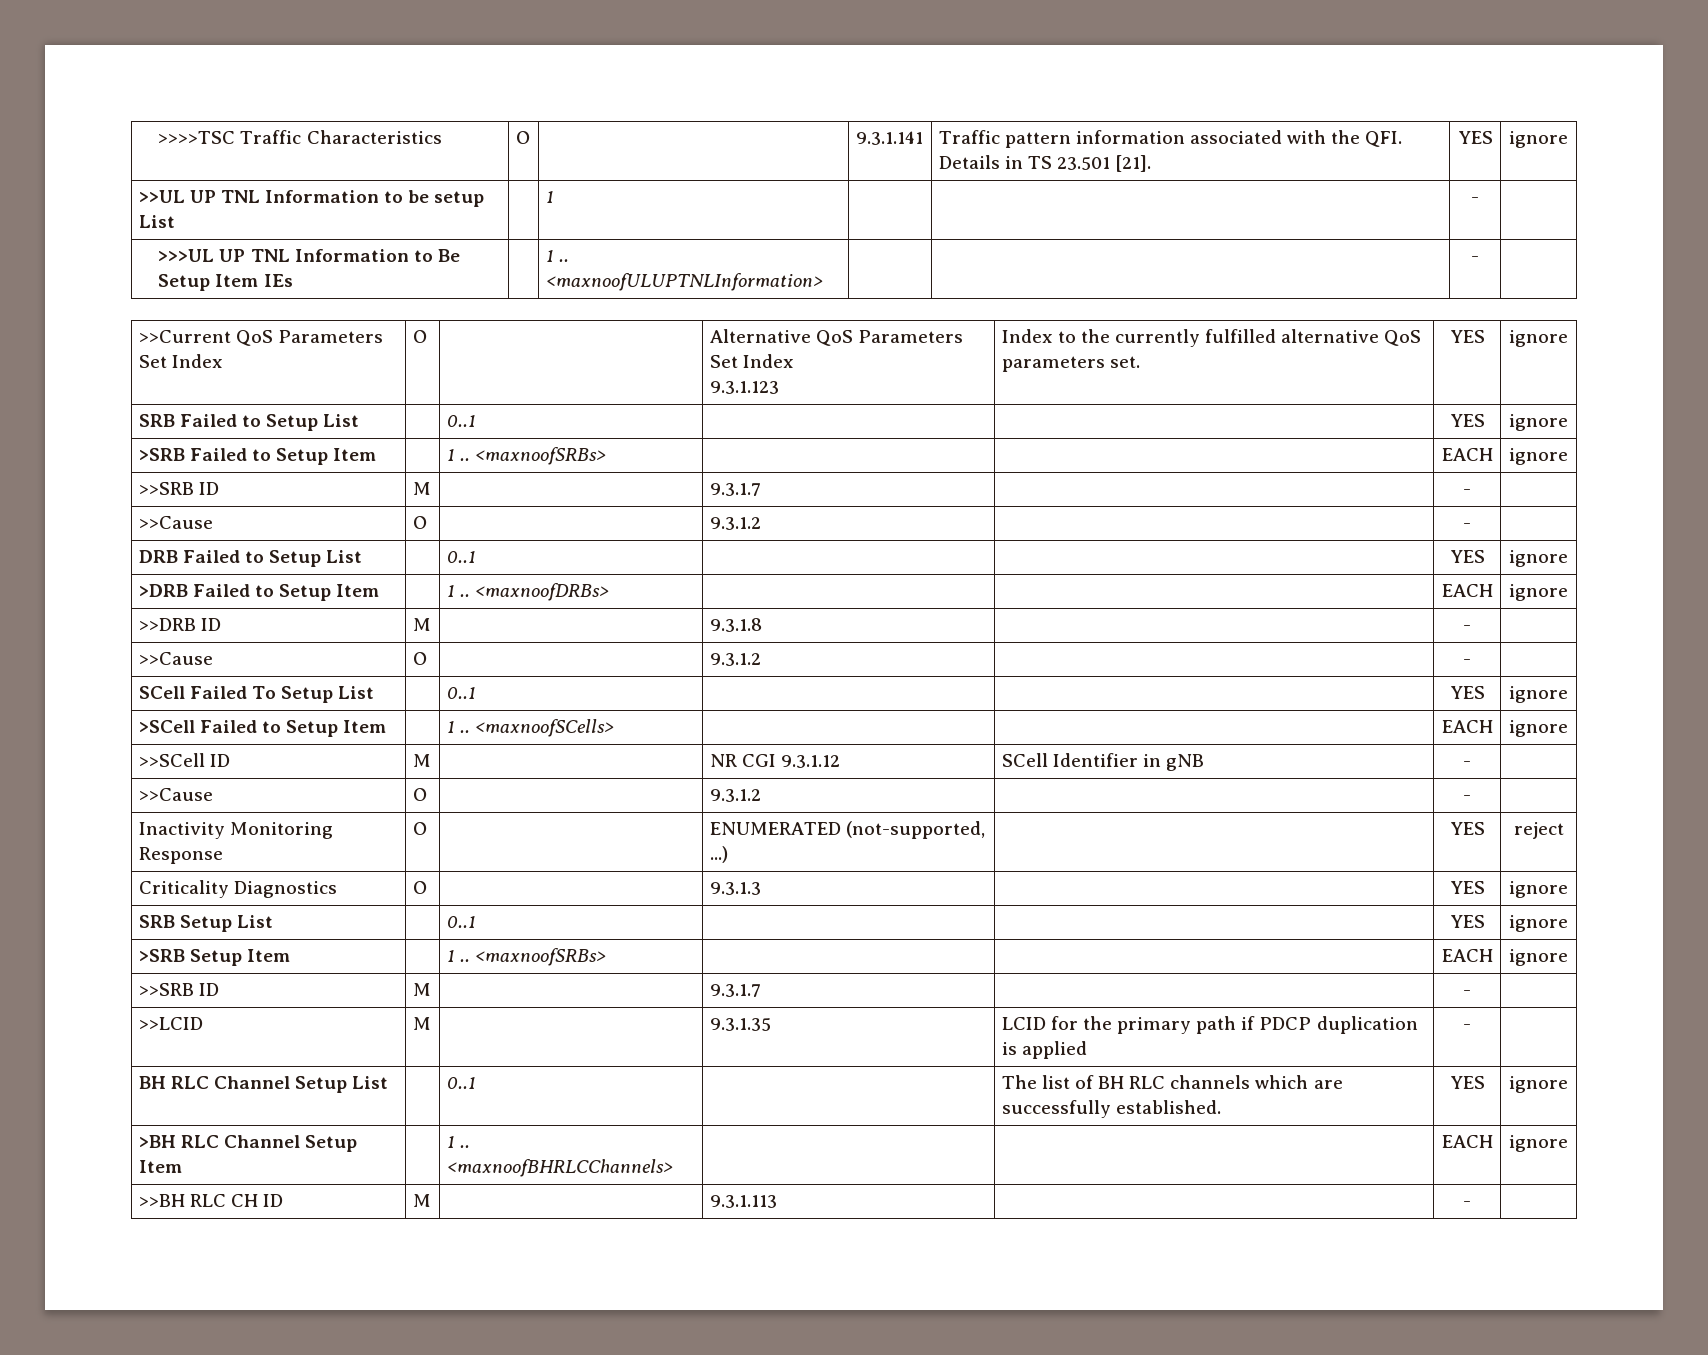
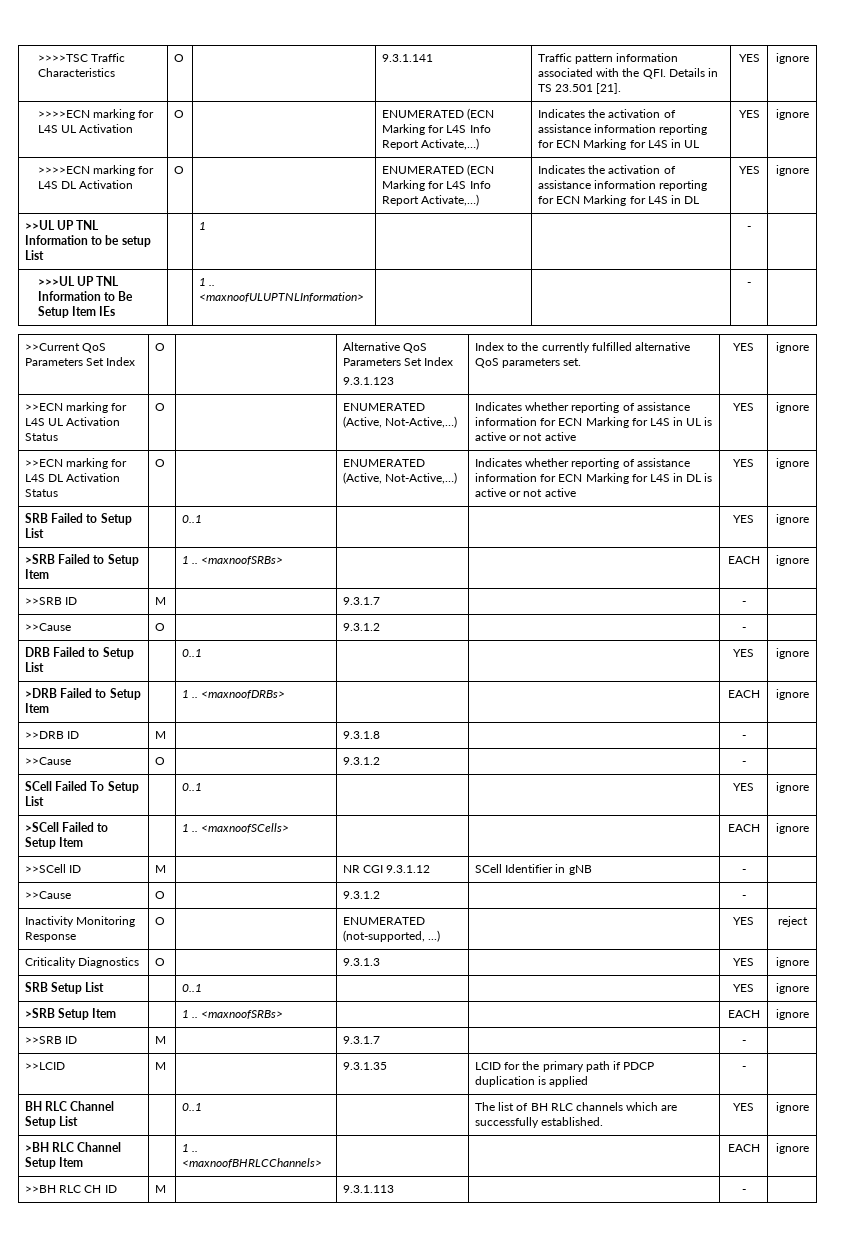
+ >>>>ECN marking for L4S UL Activation | O | | ENUMERATED (ECN Marking for L4S Info Report Activate,…) | Indicates the activation of assistance information reporting for ECN Marking for L4S in UL | YES | ignore
+ >>>>ECN marking for L4S DL Activation | O | | ENUMERATED (ECN Marking for L4S Info Report Activate,…) | Indicates the activation of assistance information reporting for ECN Marking for L4S in DL | YES | ignore
+ >>ECN marking for L4S UL Activation Status | O | | ENUMERATED (Active, Not-Active,…) | Indicates whether reporting of assistance information for ECN Marking for L4S in UL is active or not active | YES | ignore
+ >>ECN marking for L4S DL Activation Status | O | | ENUMERATED (Active, Not-Active,…) | Indicates whether reporting of assistance information for ECN Marking for L4S in DL is active or not active | YES | ignore

